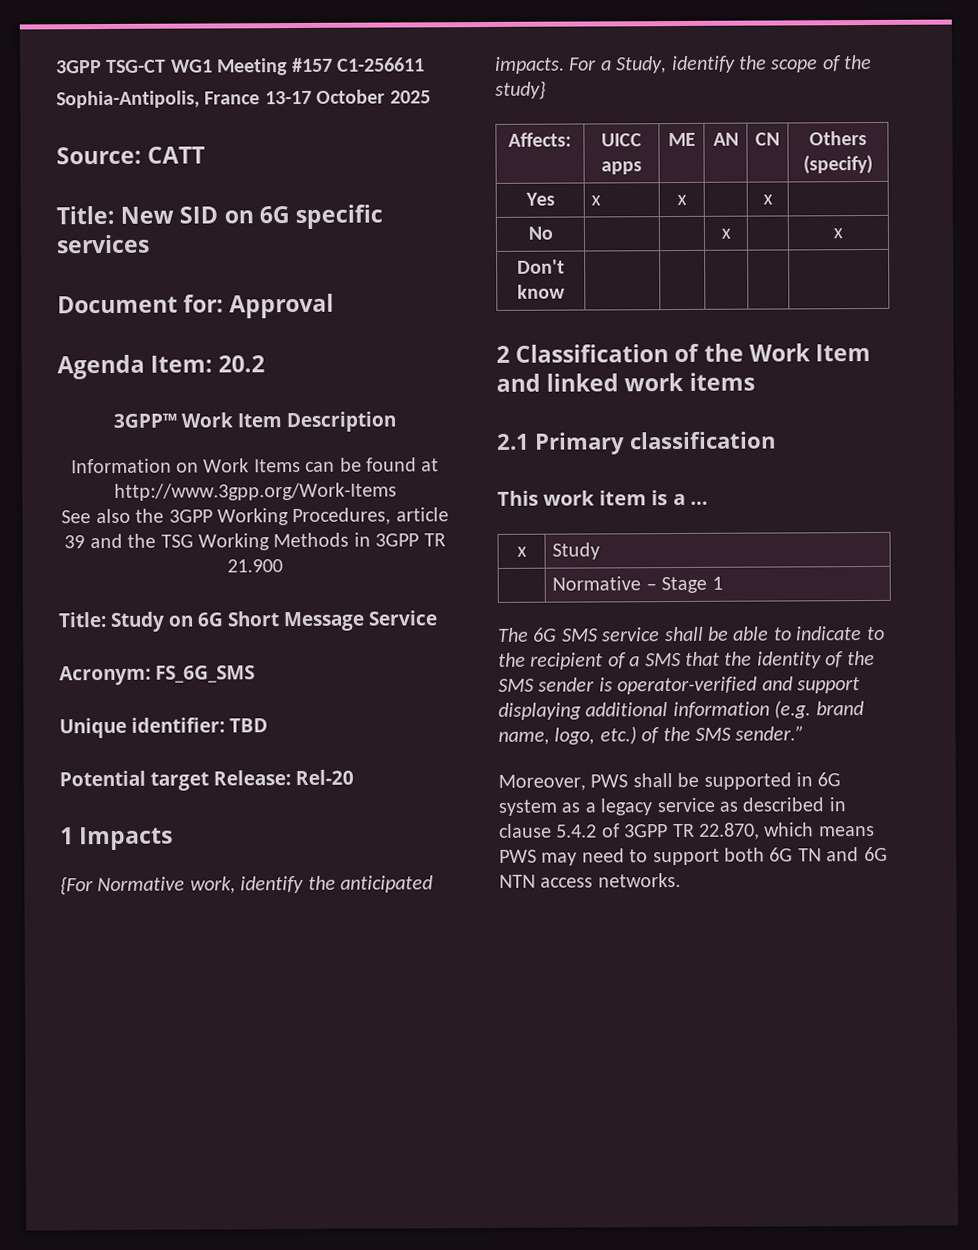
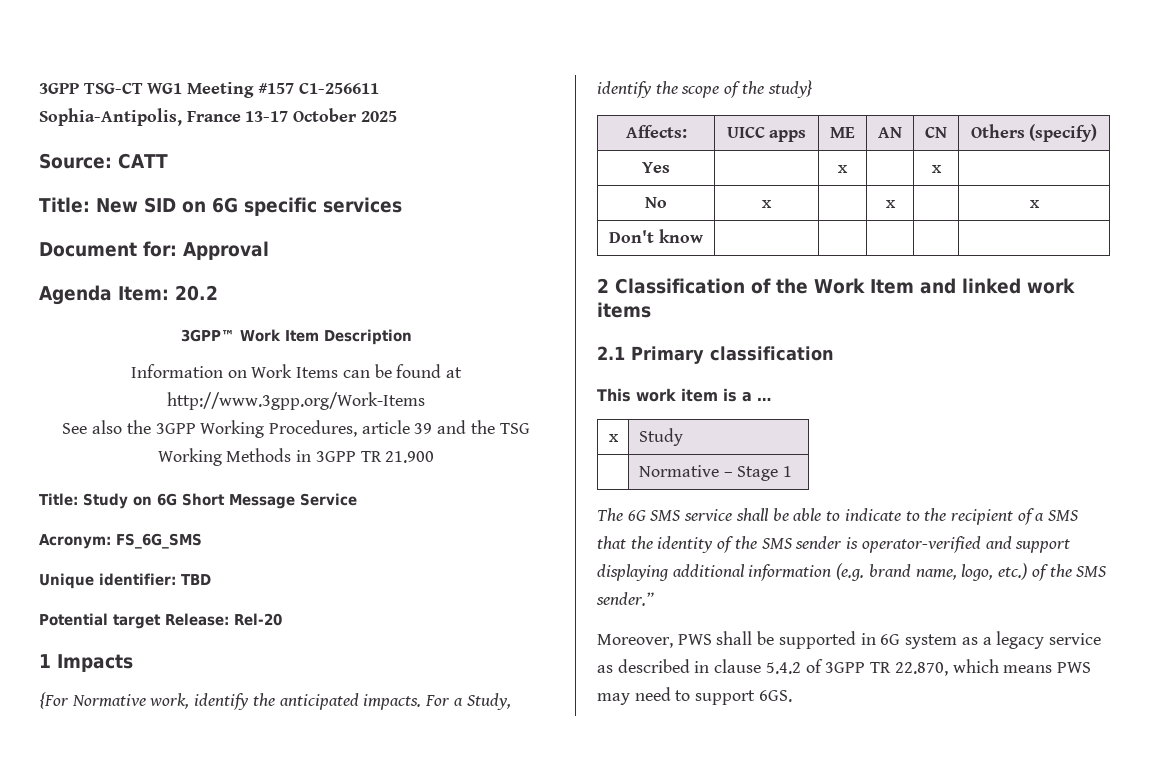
- Yes | x | x | | x |
+ Yes | | x | | x |
- No | | | x | | x
+ No | x | | x | | x
- Moreover, PWS shall be supported in 6G system as a legacy service as described in clause 5.4.2 of 3GPP TR 22.870, which means PWS may need to support both 6G TN and 6G NTN access networks.
+ Moreover, PWS shall be supported in 6G system as a legacy service as described in clause 5.4.2 of 3GPP TR 22.870, which means PWS may need to support 6GS.

